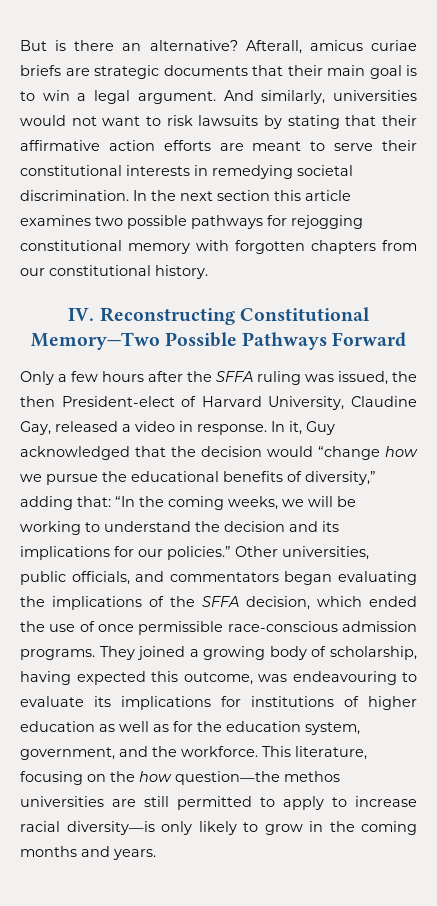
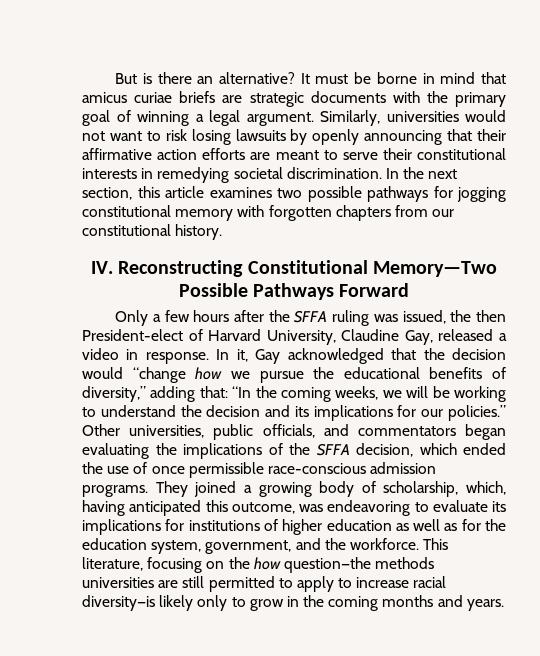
- Afterall, amicus curiae briefs are strategic documents that their main goal is to win a legal argument.
+ It must be borne in mind that amicus curiae briefs are strategic documents with the primary goal of winning a legal argument.
- And similarly, universities would not want to risk lawsuits by stating that their affirmative action efforts are meant to serve their constitutional interests in remedying societal discrimination.
+ Similarly, universities would not want to risk losing lawsuits by openly announcing that their affirmative action efforts are meant to serve their constitutional interests in remedying societal discrimination.
- In the next section this article examines two possible pathways for rejogging constitutional memory with forgotten chapters from our constitutional history.
+ In the next section, this article examines two possible pathways for jogging constitutional memory with forgotten chapters from our constitutional history.
- In it, Guy acknowledged that the decision would “change how we pursue the educational benefits of diversity,” adding that: “In the coming weeks, we will be working to understand the decision and its implications for our policies.”
+ In it, Gay acknowledged that the decision would “change how we pursue the educational benefits of diversity,” adding that: “In the coming weeks, we will be working to understand the decision and its implications for our policies.”
- They joined a growing body of scholarship, having expected this outcome, was endeavouring to evaluate its implications for institutions of higher education as well as for the education system, government, and the workforce.
+ They joined a growing body of scholarship, which, having anticipated this outcome, was endeavoring to evaluate its implications for institutions of higher education as well as for the education system, government, and the workforce.
- This literature, focusing on the how question—the methos universities are still permitted to apply to increase racial diversity—is only likely to grow in the coming months and years.
+ This literature, focusing on the how question—the methods universities are still permitted to apply to increase racial diversity—is likely only to grow in the coming months and years.

